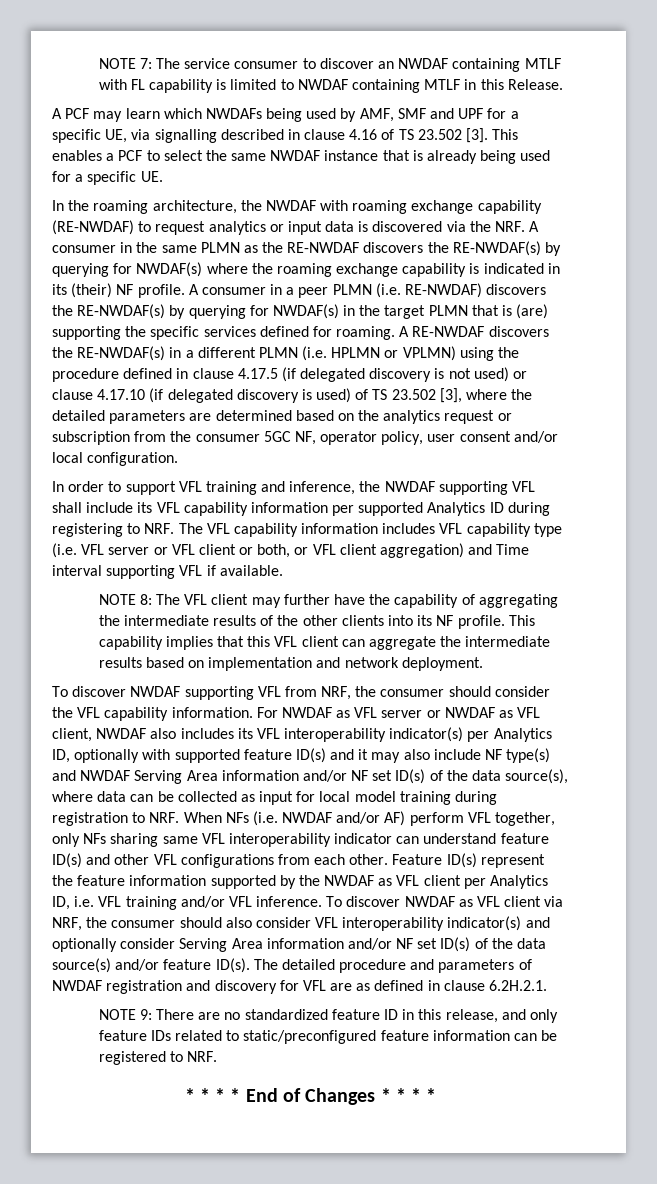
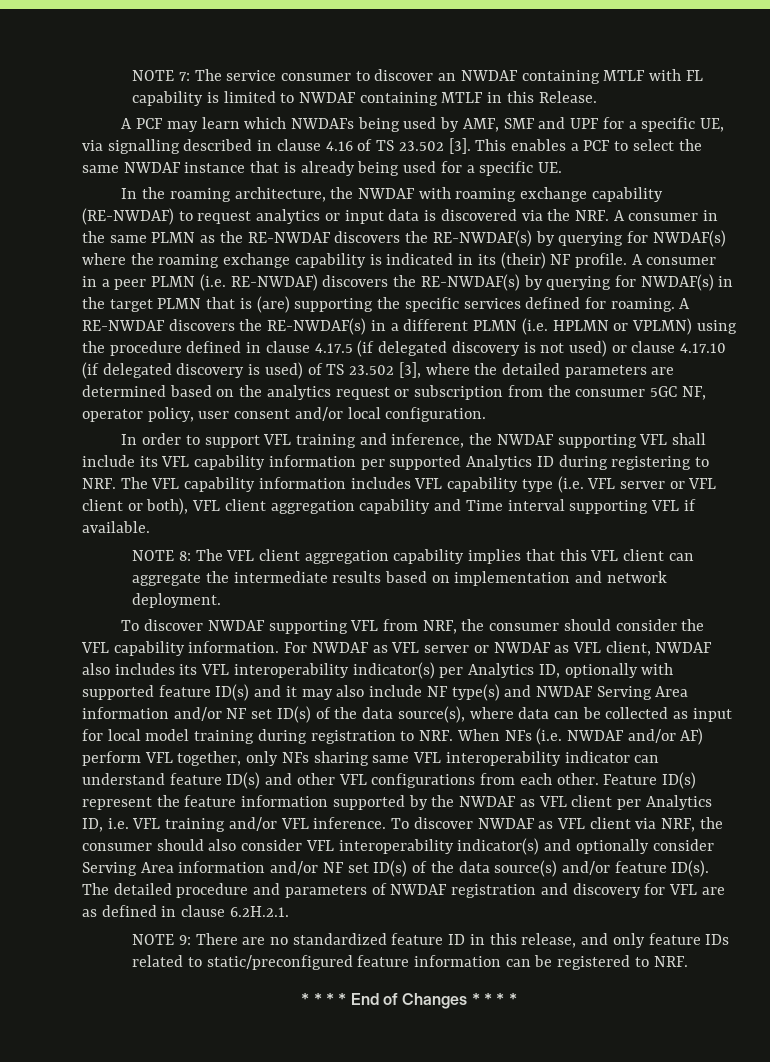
- In order to support VFL training and inference, the NWDAF supporting VFL shall include its VFL capability information per supported Analytics ID during registering to NRF. The VFL capability information includes VFL capability type (i.e. VFL server or VFL client or both, or VFL client aggregation) and Time interval supporting VFL if available.
+ In order to support VFL training and inference, the NWDAF supporting VFL shall include its VFL capability information per supported Analytics ID during registering to NRF. The VFL capability information includes VFL capability type (i.e. VFL server or VFL client or both), VFL client aggregation capability and Time interval supporting VFL if available.
- NOTE 8: The VFL client may further have the capability of aggregating the intermediate results of the other clients into its NF profile. This capability implies that this VFL client can aggregate the intermediate results based on implementation and network deployment.
+ NOTE 8: The VFL client aggregation capability implies that this VFL client can aggregate the intermediate results based on implementation and network deployment.

